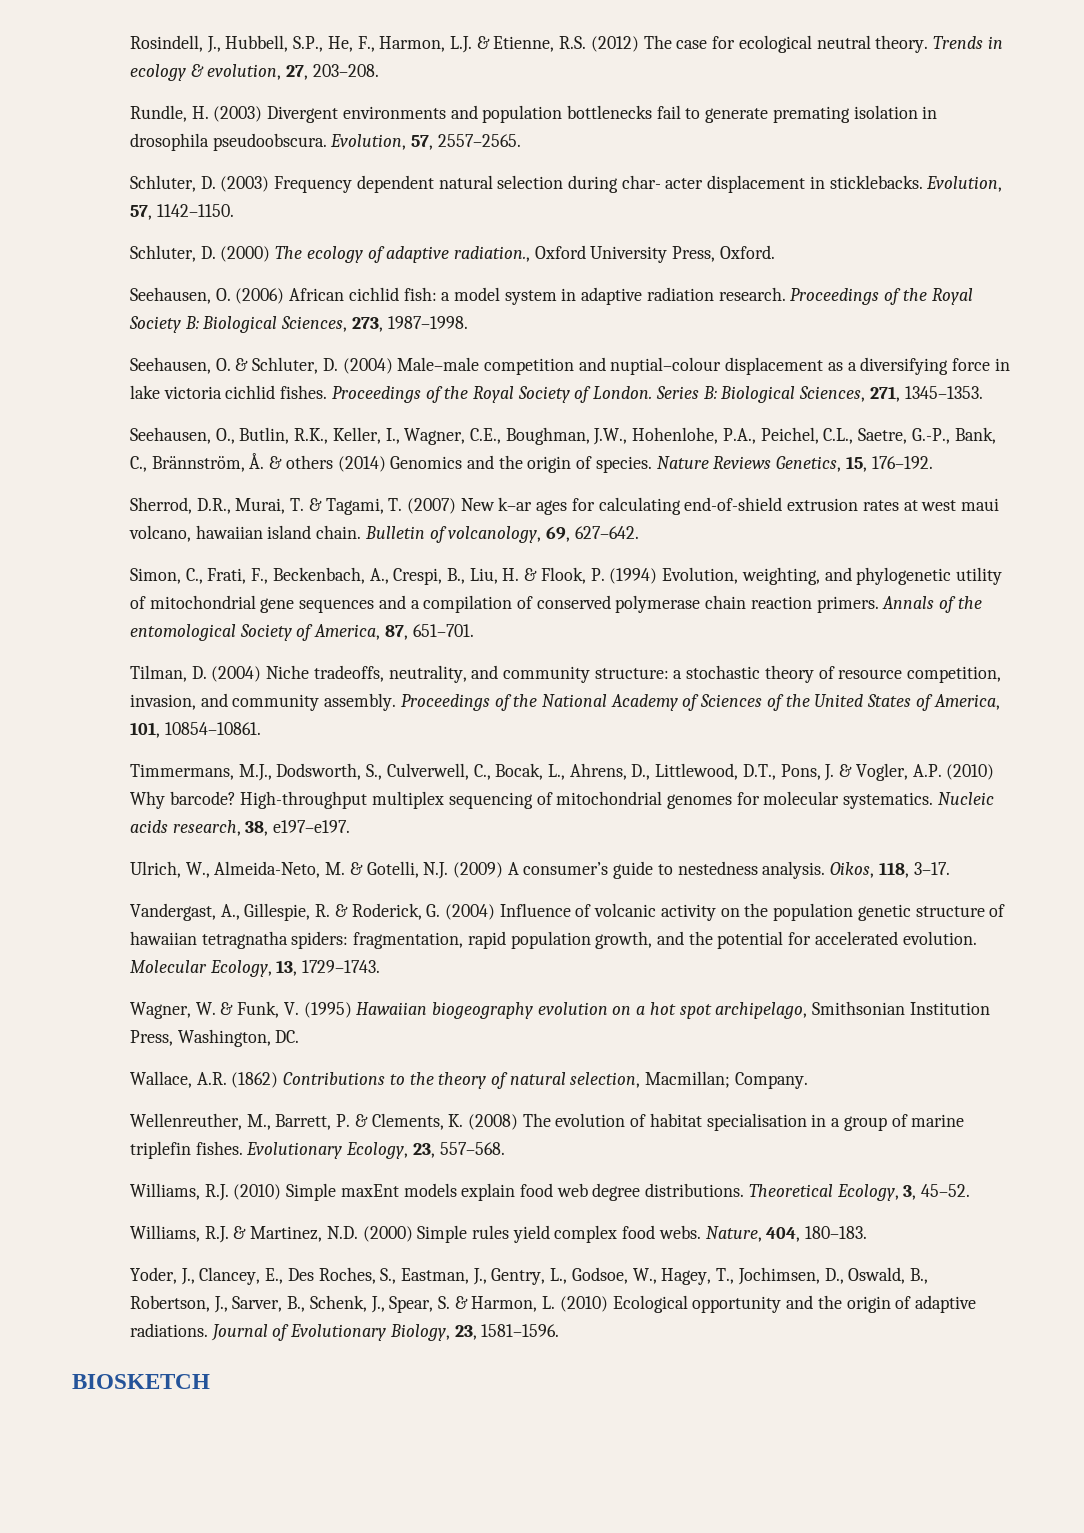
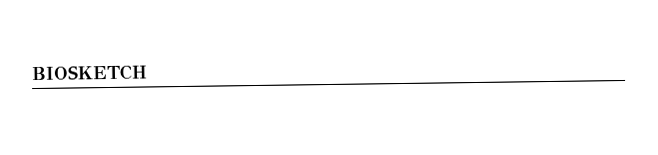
- Rosindell, J., Hubbell, S.P., He, F., Harmon, L.J. & Etienne, R.S. (2012) The case for ecological neutral theory. Trends in ecology & evolution, 27, 203–208.
- Rundle, H. (2003) Divergent environments and population bottlenecks fail to generate premating isolation in drosophila pseudoobscura. Evolution, 57, 2557–2565.
- Schluter, D. (2003) Frequency dependent natural selection during char- acter displacement in sticklebacks. Evolution, 57, 1142–1150.
- Schluter, D. (2000) The ecology of adaptive radiation., Oxford University Press, Oxford.
- Seehausen, O. (2006) African cichlid fish: a model system in adaptive radiation research. Proceedings of the Royal Society B: Biological Sciences, 273, 1987–1998.
- Seehausen, O. & Schluter, D. (2004) Male–male competition and nuptial–colour displacement as a diversifying force in lake victoria cichlid fishes. Proceedings of the Royal Society of London. Series B: Biological Sciences, 271, 1345–1353.
- Seehausen, O., Butlin, R.K., Keller, I., Wagner, C.E., Boughman, J.W., Hohenlohe, P.A., Peichel, C.L., Saetre, G.-P., Bank, C., Brännström, Å. & others (2014) Genomics and the origin of species. Nature Reviews Genetics, 15, 176–192.
- Sherrod, D.R., Murai, T. & Tagami, T. (2007) New k–ar ages for calculating end-of-shield extrusion rates at west maui volcano, hawaiian island chain. Bulletin of volcanology, 69, 627–642.
- Simon, C., Frati, F., Beckenbach, A., Crespi, B., Liu, H. & Flook, P. (1994) Evolution, weighting, and phylogenetic utility of mitochondrial gene sequences and a compilation of conserved polymerase chain reaction primers. Annals of the entomological Society of America, 87, 651–701.
- Tilman, D. (2004) Niche tradeoffs, neutrality, and community structure: a stochastic theory of resource competition, invasion, and community assembly. Proceedings of the National Academy of Sciences of the United States of America, 101, 10854–10861.
- Timmermans, M.J., Dodsworth, S., Culverwell, C., Bocak, L., Ahrens, D., Littlewood, D.T., Pons, J. & Vogler, A.P. (2010) Why barcode? High-throughput multiplex sequencing of mitochondrial genomes for molecular systematics. Nucleic acids research, 38, e197–e197.
- Ulrich, W., Almeida-Neto, M. & Gotelli, N.J. (2009) A consumer’s guide to nestedness analysis. Oikos, 118, 3–17.
- Vandergast, A., Gillespie, R. & Roderick, G. (2004) Influence of volcanic activity on the population genetic structure of hawaiian tetragnatha spiders: fragmentation, rapid population growth, and the potential for accelerated evolution. Molecular Ecology, 13, 1729–1743.
- Wagner, W. & Funk, V. (1995) Hawaiian biogeography evolution on a hot spot archipelago, Smithsonian Institution Press, Washington, DC.
- Wallace, A.R. (1862) Contributions to the theory of natural selection, Macmillan; Company.
- Wellenreuther, M., Barrett, P. & Clements, K. (2008) The evolution of habitat specialisation in a group of marine triplefin fishes. Evolutionary Ecology, 23, 557–568.
- Williams, R.J. (2010) Simple maxEnt models explain food web degree distributions. Theoretical Ecology, 3, 45–52.
- Williams, R.J. & Martinez, N.D. (2000) Simple rules yield complex food webs. Nature, 404, 180–183.
- Yoder, J., Clancey, E., Des Roches, S., Eastman, J., Gentry, L., Godsoe, W., Hagey, T., Jochimsen, D., Oswald, B., Robertson, J., Sarver, B., Schenk, J., Spear, S. & Harmon, L. (2010) Ecological opportunity and the origin of adaptive radiations. Journal of Evolutionary Biology, 23, 1581–1596.

